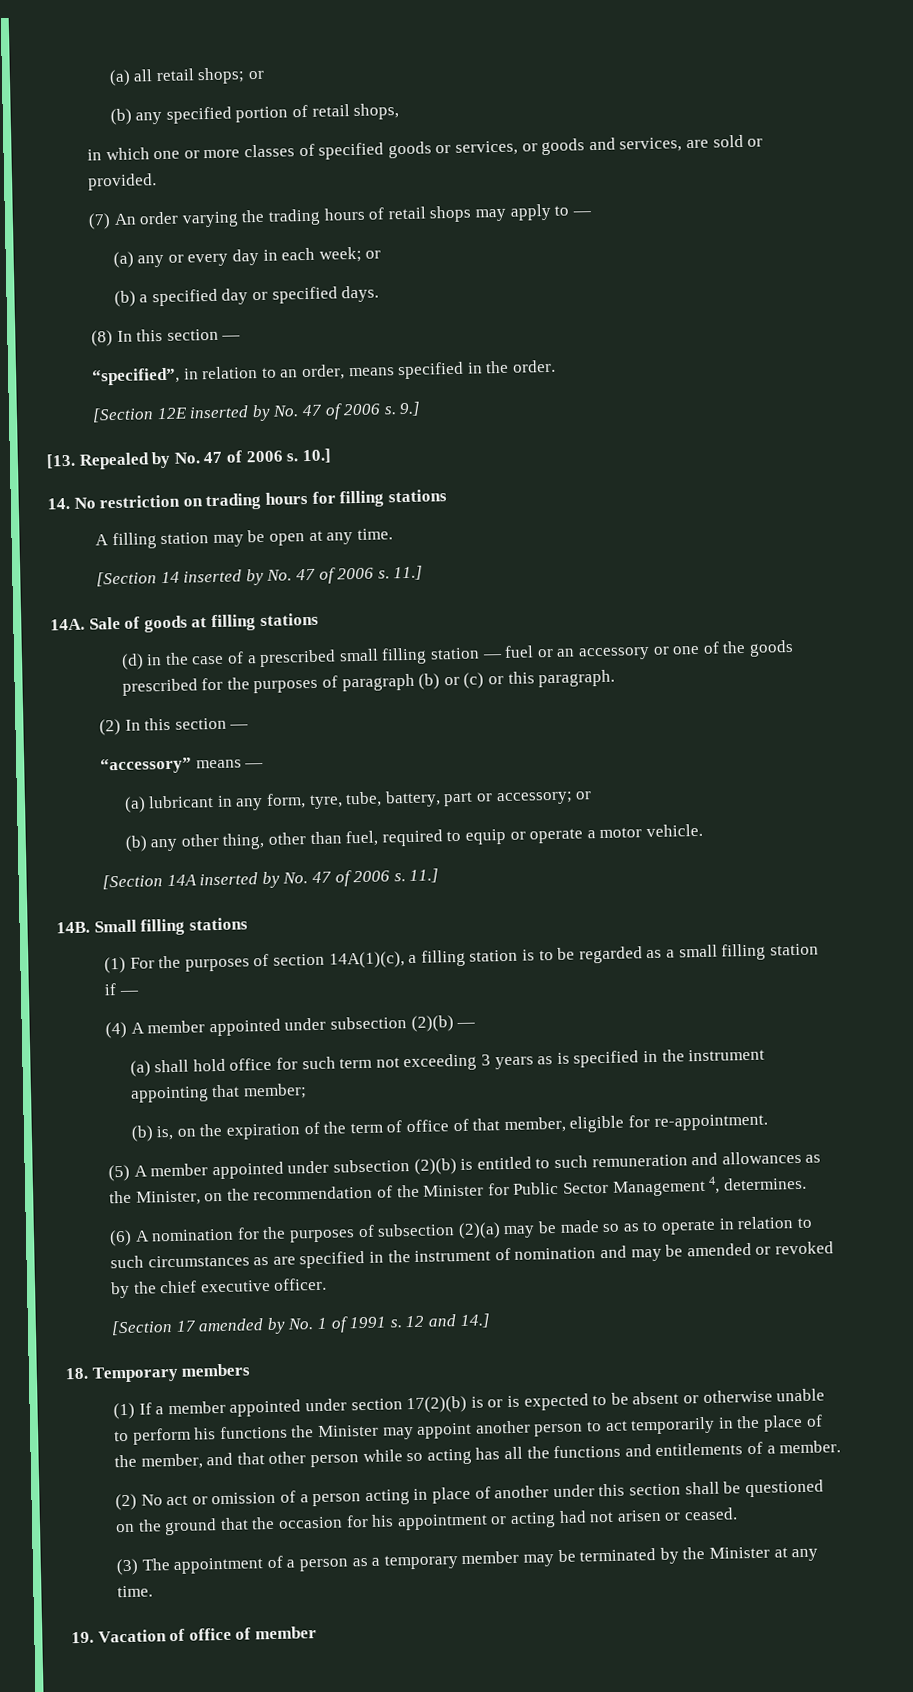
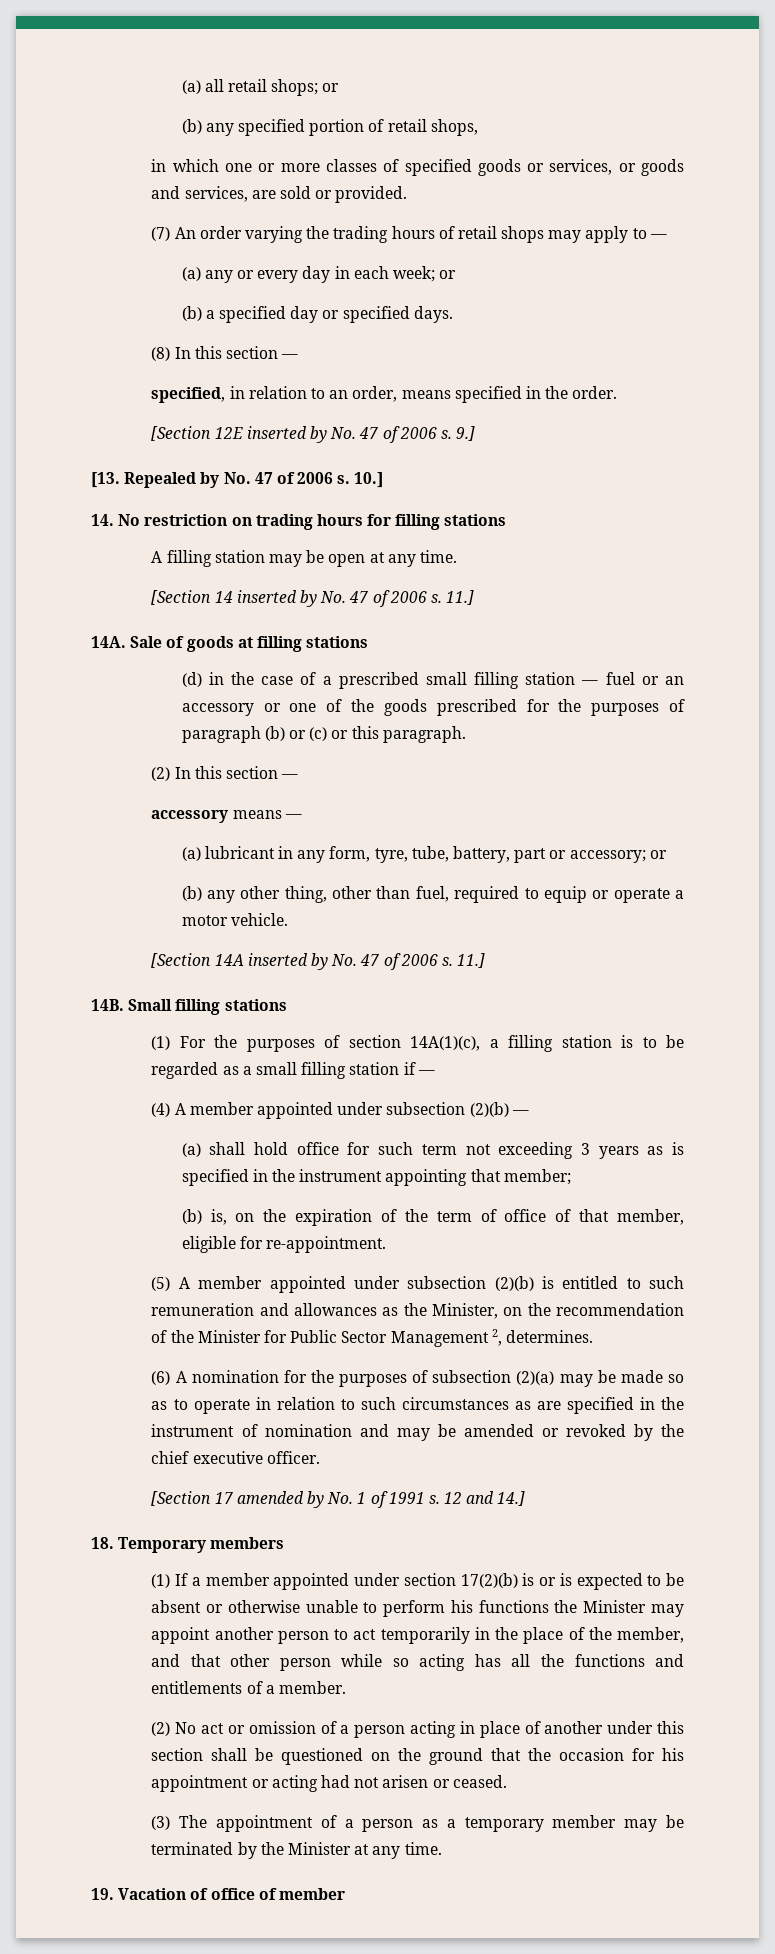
- “specified”, in relation to an order, means specified in the order.
+ specified, in relation to an order, means specified in the order.
- “accessory” means —
+ accessory means —
- (5) A member appointed under subsection (2)(b) is entitled to such remuneration and allowances as the Minister, on the recommendation of the Minister for Public Sector Management 4, determines.
+ (5) A member appointed under subsection (2)(b) is entitled to such remuneration and allowances as the Minister, on the recommendation of the Minister for Public Sector Management 2, determines.

